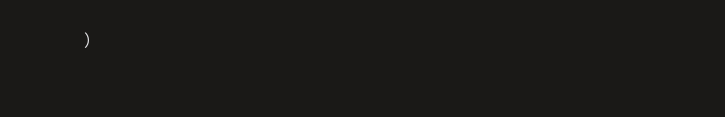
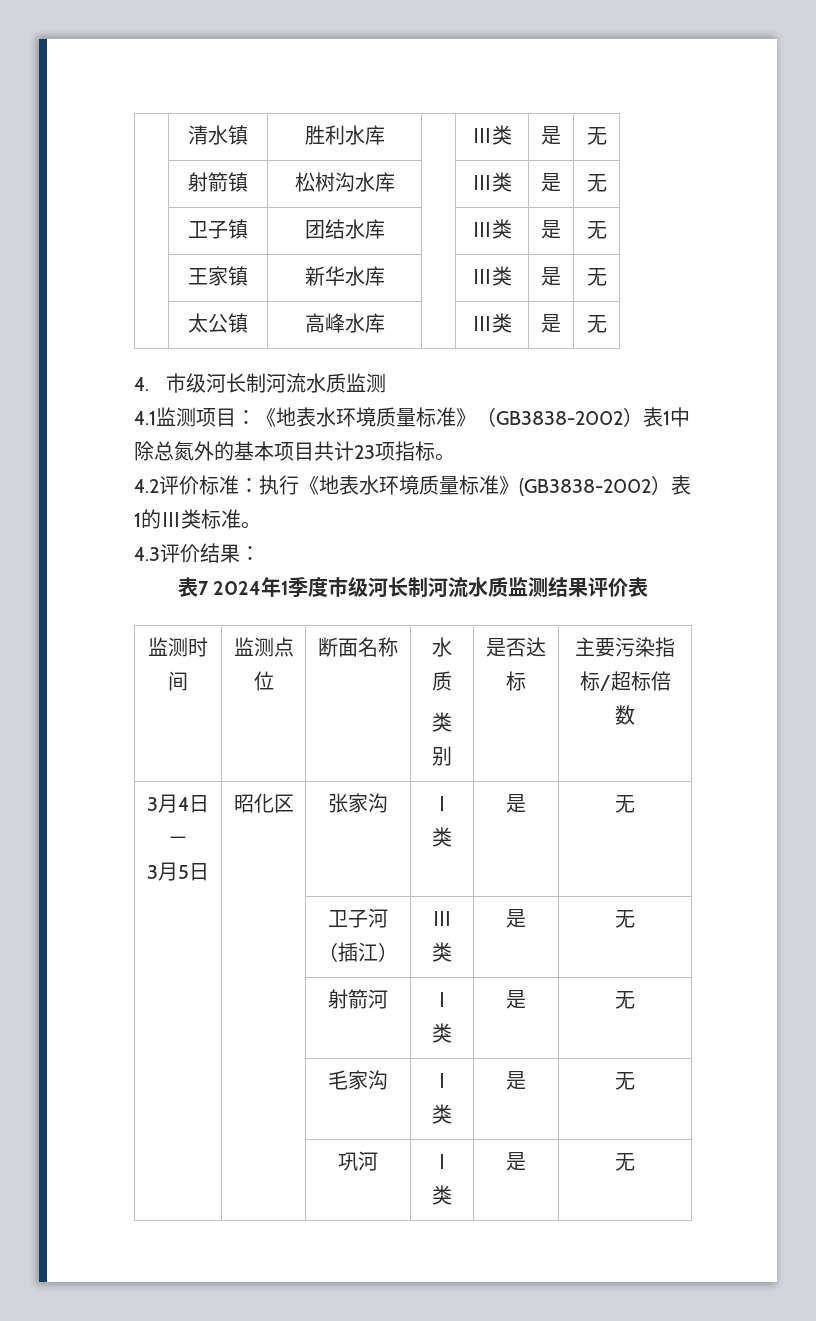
- ）
+ | 清水镇 | 胜利水库 | | Ⅲ类 | 是 | 无
+ | 射箭镇 | 松树沟水库 | | Ⅲ类 | 是 | 无
+ | 卫子镇 | 团结水库 | | Ⅲ类 | 是 | 无
+ | 王家镇 | 新华水库 | | Ⅲ类 | 是 | 无
+ | 太公镇 | 高峰水库 | | Ⅲ类 | 是 | 无
+ 4.市级河长制河流水质监测
+ 4.1监测项目：《地表水环境质量标准》（GB3838-2002）表1中除总氮外的基本项目共计23项指标。
+ 4.2评价标准：执行《地表水环境质量标准》(GB3838-2002）表1的Ⅲ类标准。
+ 4.3评价结果：
+ 表7 2024年1季度市级河长制河流水质监测结果评价表
+ 监测时间 | 监测点位 | 断面名称 | 水质
+ 类别 | 是否达标 | 主要污染指标/超标倍数
+ 3月4日－
+ 3月5日 | 昭化区 | 张家沟 | Ⅰ类 | 是 | 无
+ | | 卫子河（插江） | Ⅲ类 | 是 | 无
+ | | 射箭河 | Ⅰ类 | 是 | 无
+ | | 毛家沟 | Ⅰ类 | 是 | 无
+ | | 巩河 | Ⅰ类 | 是 | 无

